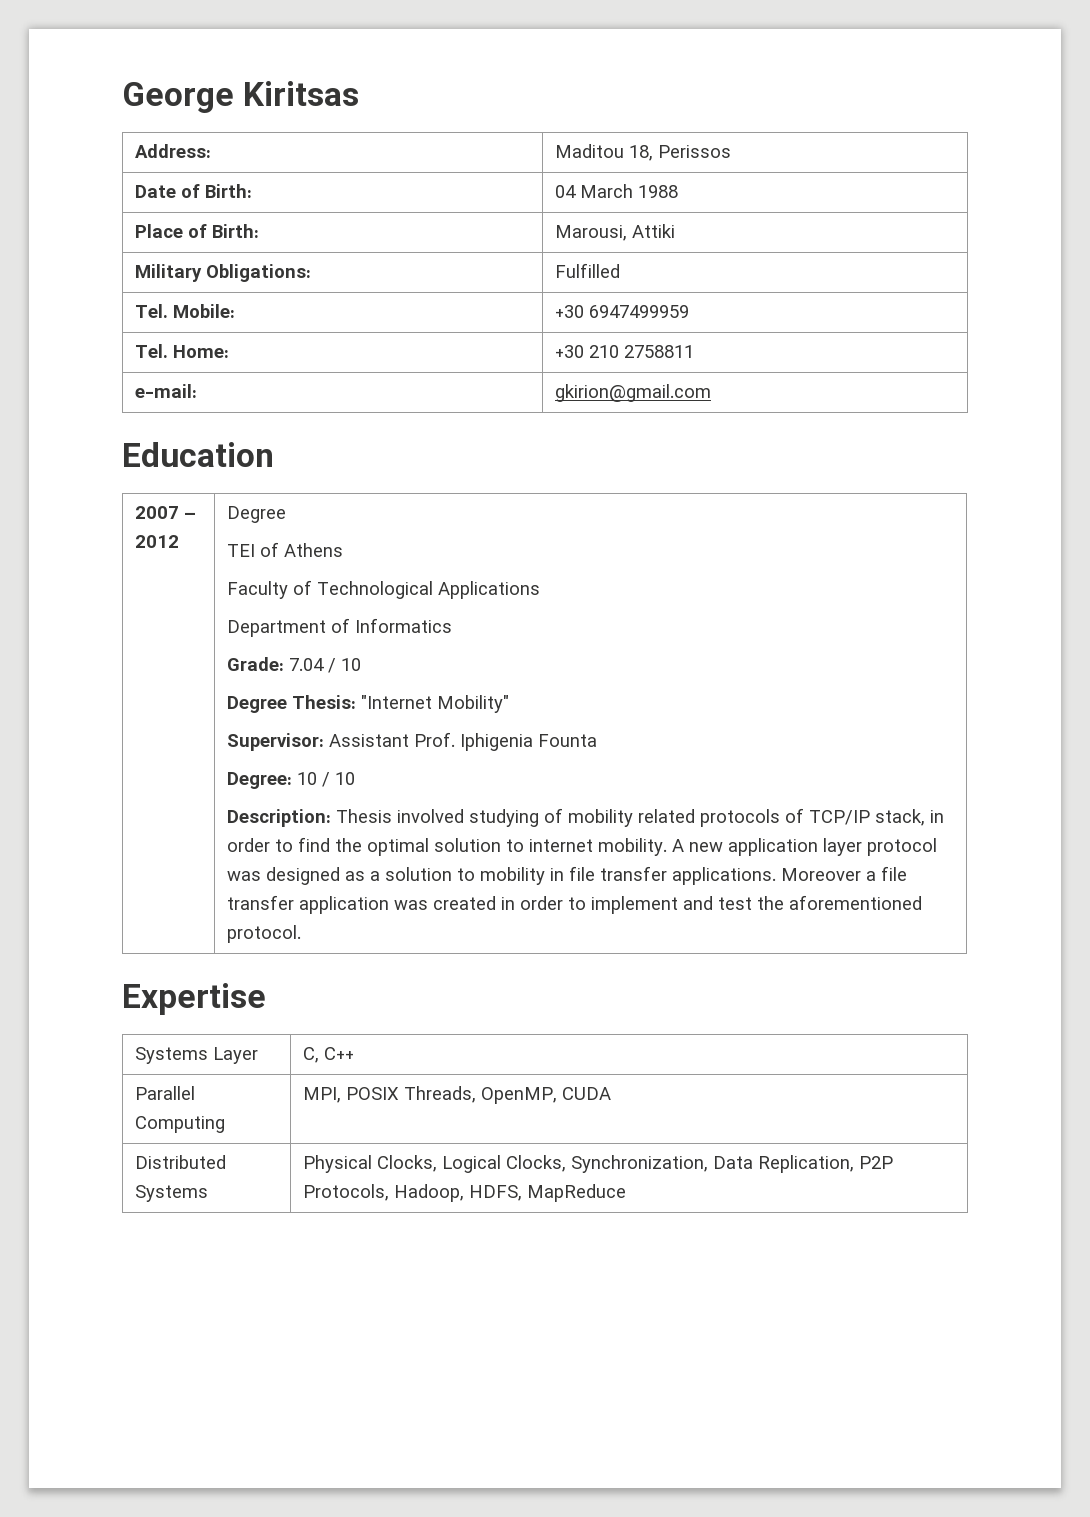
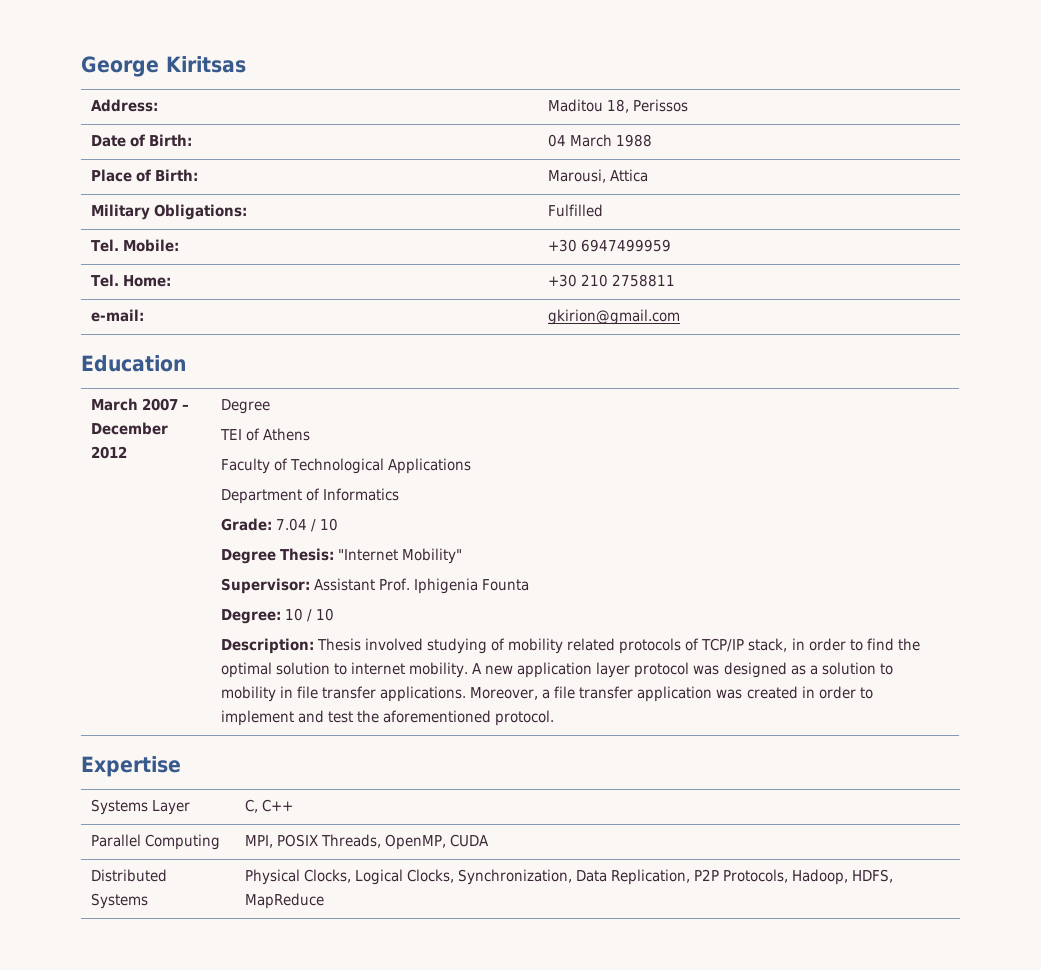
- Place of Birth: | Marousi, Attiki
+ Place of Birth: | Marousi, Attica
- 2007 – 2012
+ March 2007 – December 2012
- Moreover a file transfer application was created in order to implement and test the aforementioned protocol.
+ Moreover, a file transfer application was created in order to implement and test the aforementioned protocol.

